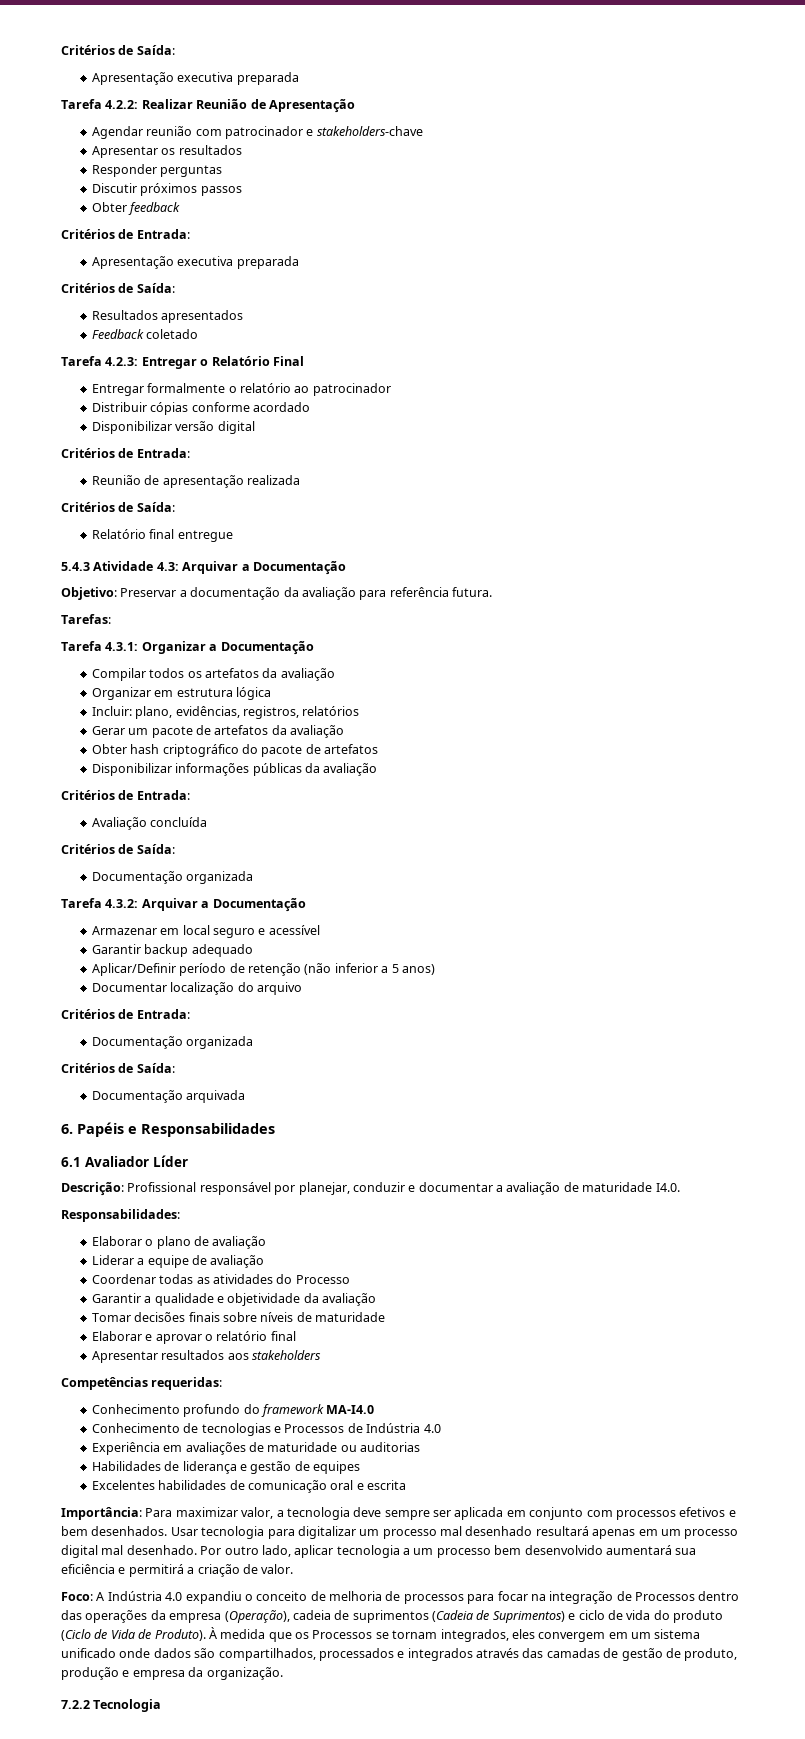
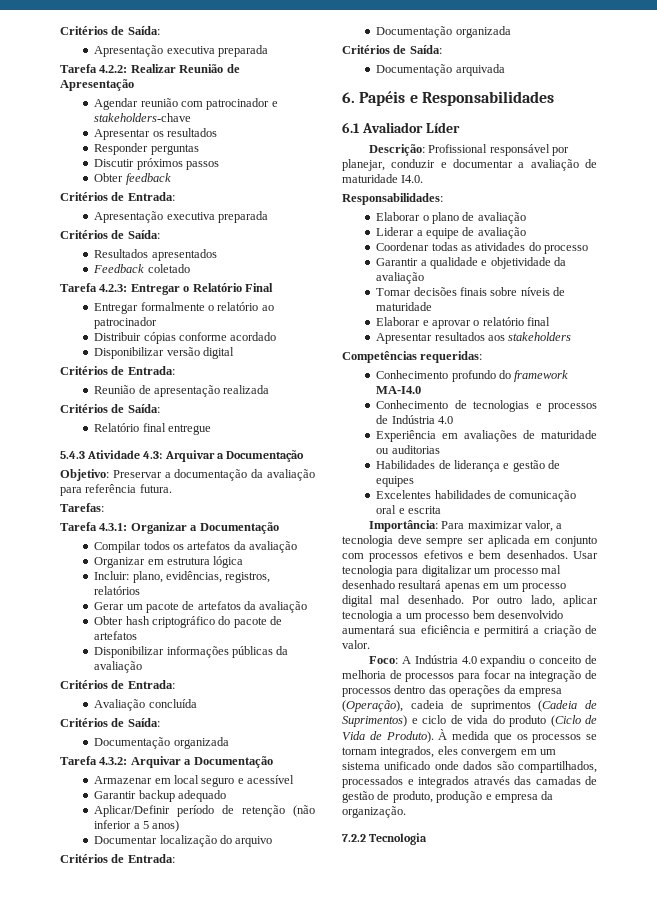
- Coordenar todas as atividades do Processo
+ Coordenar todas as atividades do processo
- Conhecimento de tecnologias e Processos de Indústria 4.0
+ Conhecimento de tecnologias e processos de Indústria 4.0
- Foco: A Indústria 4.0 expandiu o conceito de melhoria de processos para focar na integração de Processos dentro das operações da empresa (Operação), cadeia de suprimentos (Cadeia de Suprimentos) e ciclo de vida do produto (Ciclo de Vida de Produto).
+ Foco: A Indústria 4.0 expandiu o conceito de melhoria de processos para focar na integração de processos dentro das operações da empresa (Operação), cadeia de suprimentos (Cadeia de Suprimentos) e ciclo de vida do produto (Ciclo de Vida de Produto).
- À medida que os Processos se tornam integrados, eles convergem em um sistema unificado onde dados são compartilhados, processados e integrados através das camadas de gestão de produto, produção e empresa da organização.
+ À medida que os processos se tornam integrados, eles convergem em um sistema unificado onde dados são compartilhados, processados e integrados através das camadas de gestão de produto, produção e empresa da organização.

